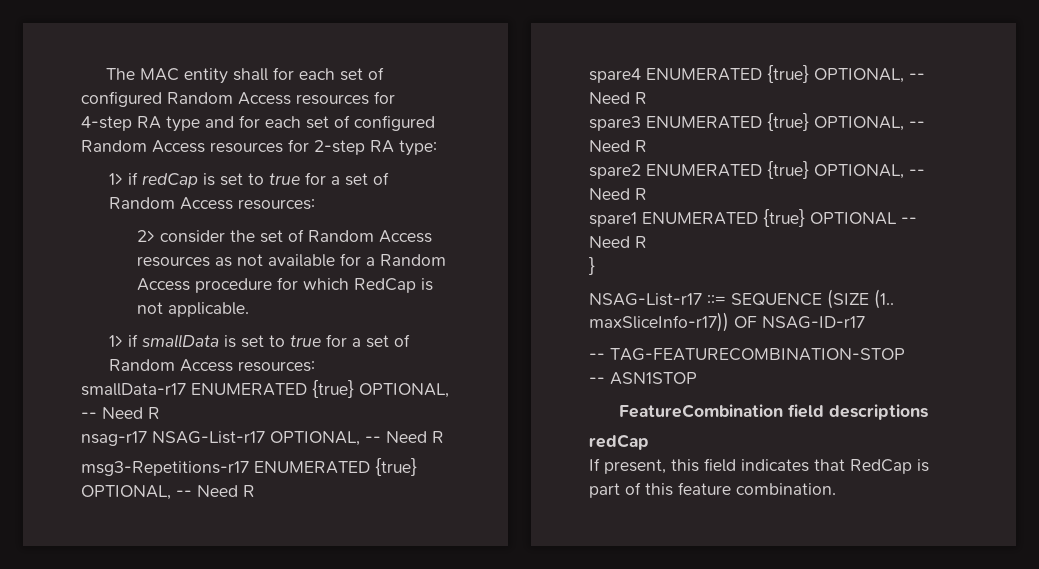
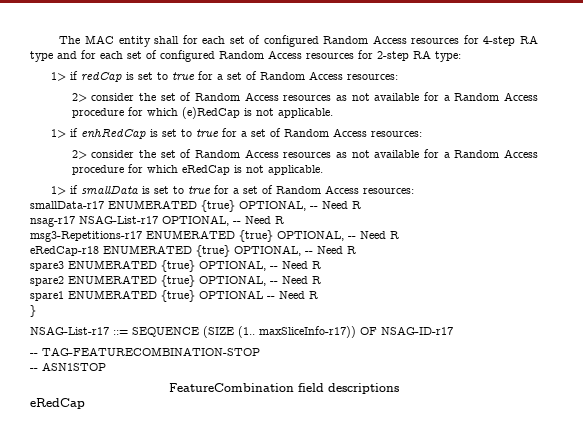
- 2> consider the set of Random Access resources as not available for a Random Access procedure for which RedCap is not applicable.
+ 2> consider the set of Random Access resources as not available for a Random Access procedure for which (e)RedCap is not applicable.
+ 1> if enhRedCap is set to true for a set of Random Access resources:
+ 2> consider the set of Random Access resources as not available for a Random Access procedure for which eRedCap is not applicable.
- spare4 ENUMERATED {true} OPTIONAL, -- Need R
+ eRedCap-r18 ENUMERATED {true} OPTIONAL, -- Need R
  FeatureCombination field descriptions
- redCap
- If present, this field indicates that RedCap is part of this feature combination.
+ eRedCap

